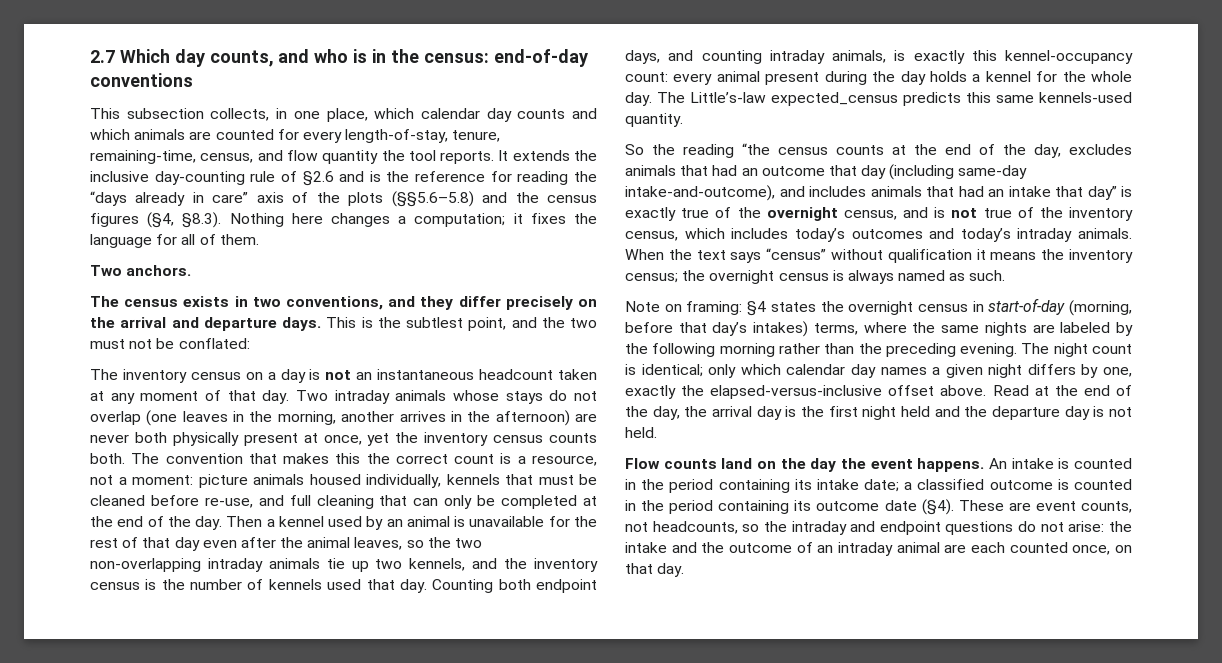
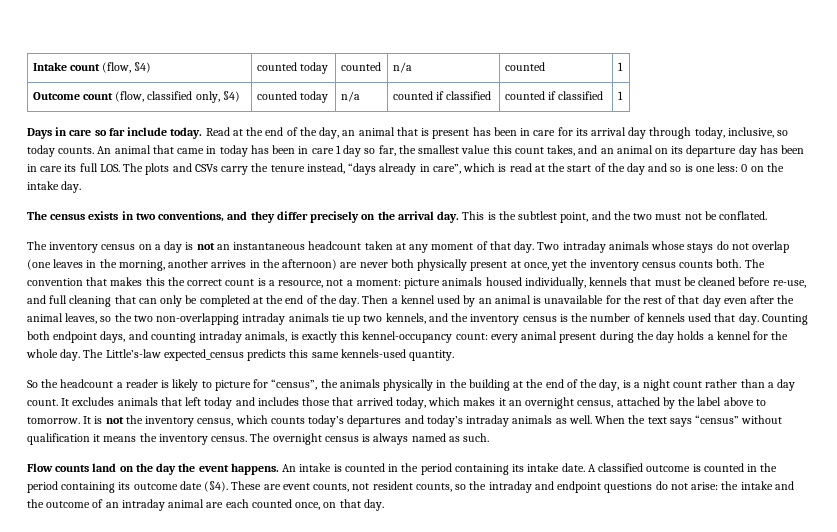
- 2.7 Which day counts, and who is in the census: end-of-day conventions
- This subsection collects, in one place, which calendar day counts and which animals are counted for every length-of-stay, tenure, remaining-time, census, and flow quantity the tool reports. It extends the inclusive day-counting rule of §2.6 and is the reference for reading the “days already in care” axis of the plots (§§5.6–5.8) and the census figures (§4, §8.3). Nothing here changes a computation; it fixes the language for all of them.
- Two anchors.
+ Intake count (flow, §4) | counted today | counted | n/a | counted | 1
+ Outcome count (flow, classified only, §4) | counted today | n/a | counted if classified | counted if classified | 1
+ Days in care so far include today. Read at the end of the day, an animal that is present has been in care for its arrival day through today, inclusive, so today counts. An animal that came in today has been in care 1 day so far, the smallest value this count takes, and an animal on its departure day has been in care its full LOS. The plots and CSVs carry the tenure instead, “days already in care”, which is read at the start of the day and so is one less: 0 on the intake day.
- The census exists in two conventions, and they differ precisely on the arrival and departure days.
+ The census exists in two conventions, and they differ precisely on the arrival day.
- This is the subtlest point, and the two must not be conflated:
+ This is the subtlest point, and the two must not be conflated.
- So the reading “the census counts at the end of the day, excludes animals that had an outcome that day (including same-day intake-and-outcome), and includes animals that had an intake that day” is exactly true of the overnight census, and is not true of the inventory census, which includes today’s outcomes and today’s intraday animals.
+ So the headcount a reader is likely to picture for “census”, the animals physically in the building at the end of the day, is a night count rather than a day count. It excludes animals that left today and includes those that arrived today, which makes it an overnight census, attached by the label above to tomorrow. It is not the inventory census, which counts today’s departures and today’s intraday animals as well.
- When the text says “census” without qualification it means the inventory census; the overnight census is always named as such.
+ When the text says “census” without qualification it means the inventory census. The overnight census is always named as such.
- Note on framing: §4 states the overnight census in start-of-day (morning, before that day’s intakes) terms, where the same nights are labeled by the following morning rather than the preceding evening. The night count is identical; only which calendar day names a given night differs by one, exactly the elapsed-versus-inclusive offset above. Read at the end of the day, the arrival day is the first night held and the departure day is not held.
- An intake is counted in the period containing its intake date; a classified outcome is counted in the period containing its outcome date (§4).
+ An intake is counted in the period containing its intake date. A classified outcome is counted in the period containing its outcome date (§4).
- These are event counts, not headcounts, so the intraday and endpoint questions do not arise: the intake and the outcome of an intraday animal are each counted once, on that day.
+ These are event counts, not resident counts, so the intraday and endpoint questions do not arise: the intake and the outcome of an intraday animal are each counted once, on that day.

